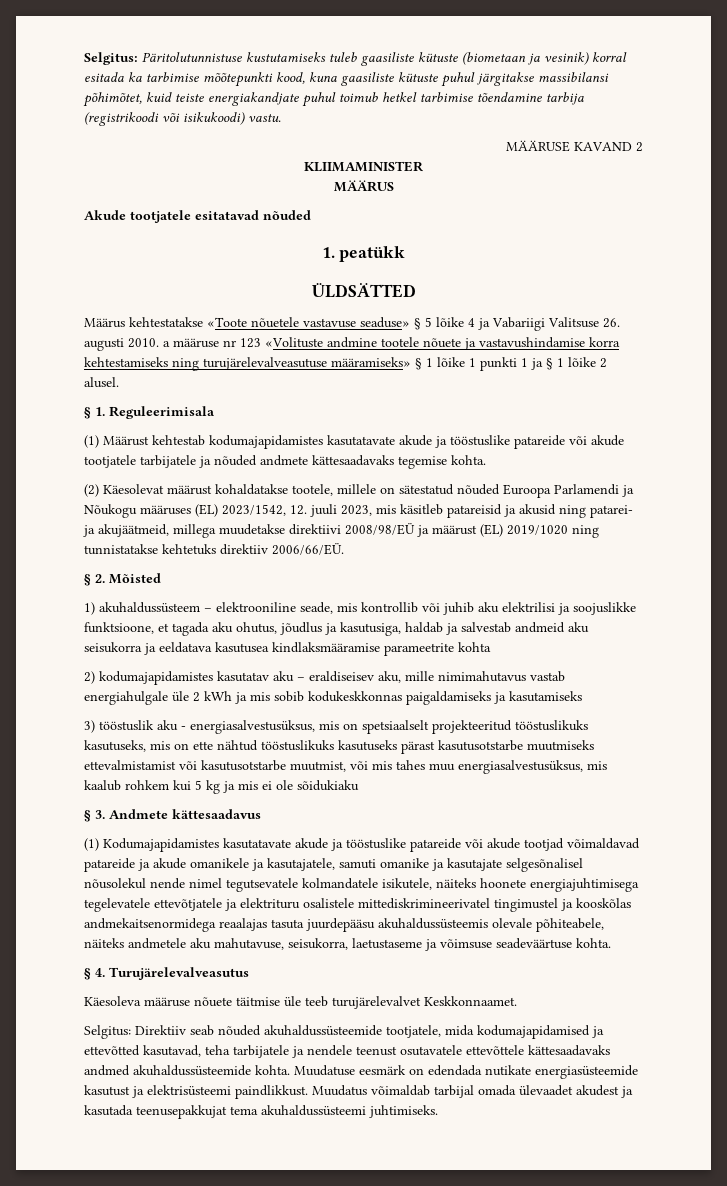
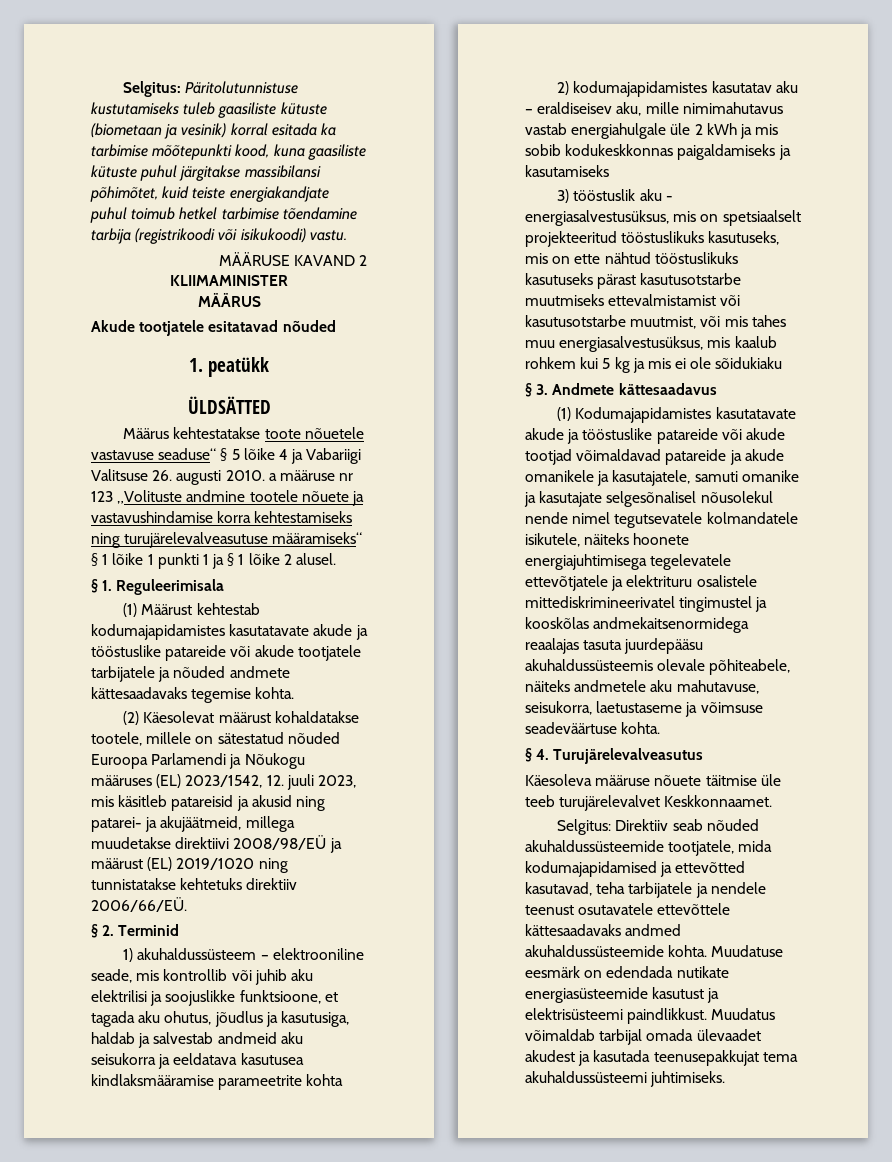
- Määrus kehtestatakse «Toote nõuetele vastavuse seaduse» § 5 lõike 4 ja Vabariigi Valitsuse 26. augusti 2010. a määruse nr 123 «Volituste andmine tootele nõuete ja vastavushindamise korra kehtestamiseks ning turujärelevalveasutuse määramiseks» § 1 lõike 1 punkti 1 ja § 1 lõike 2 alusel.
+ Määrus kehtestatakse toote nõuetele vastavuse seaduse“ § 5 lõike 4 ja Vabariigi Valitsuse 26. augusti 2010. a määruse nr 123 „Volituste andmine tootele nõuete ja vastavushindamise korra kehtestamiseks ning turujärelevalveasutuse määramiseks“ § 1 lõike 1 punkti 1 ja § 1 lõike 2 alusel.
- § 2. Mõisted
+ § 2. Terminid

